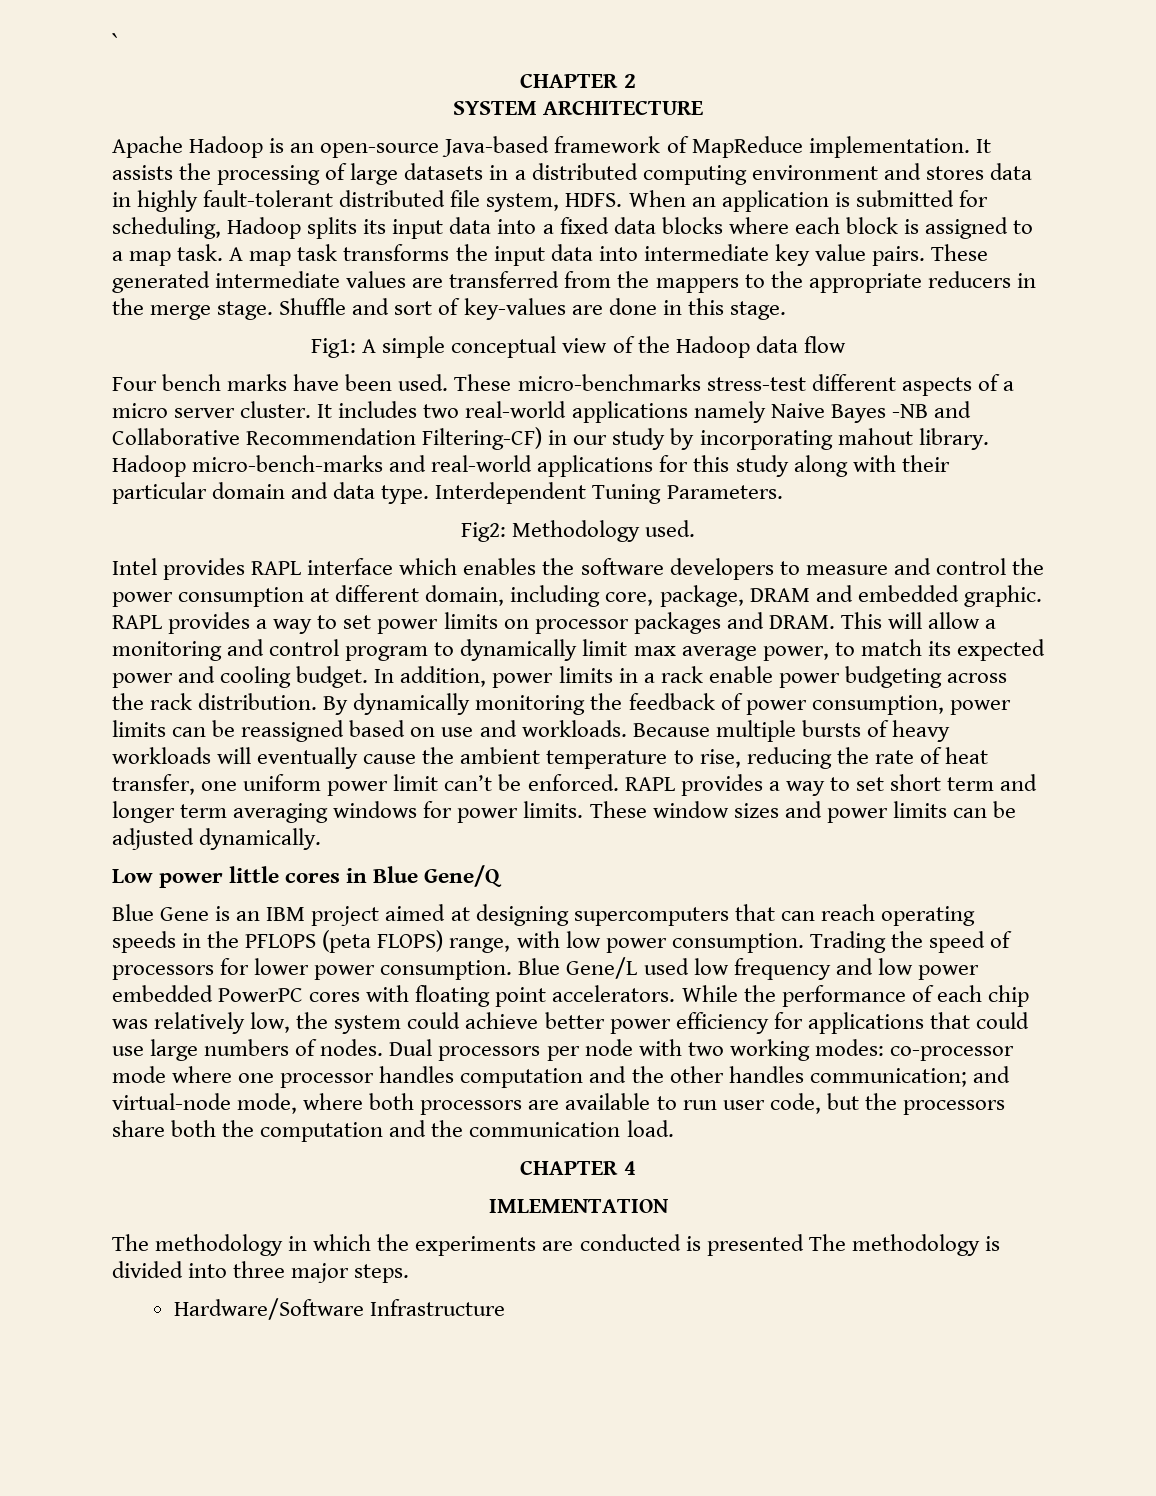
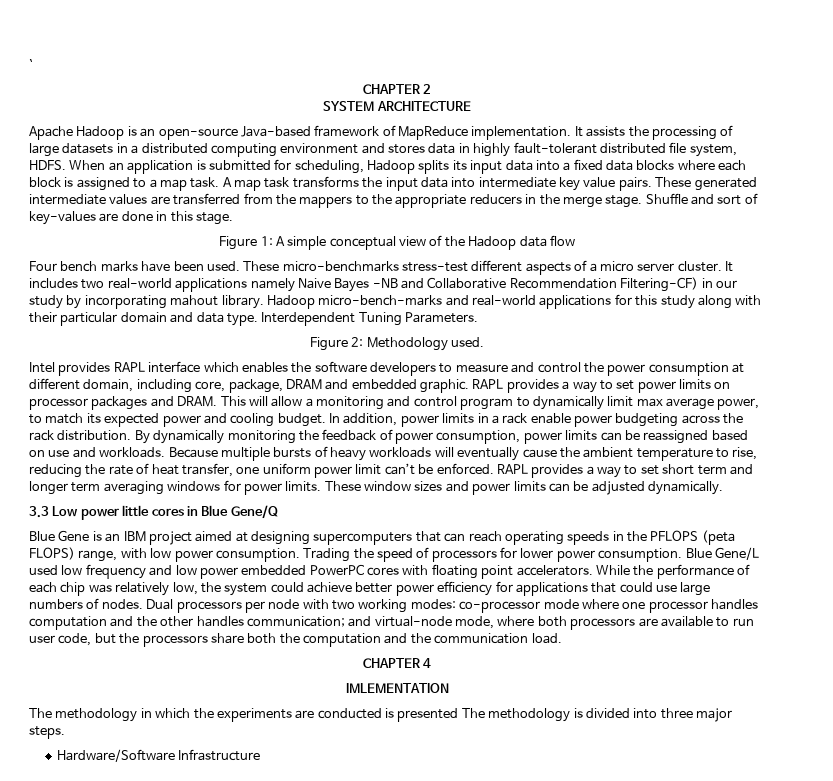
- Fig1: A simple conceptual view of the Hadoop data flow
+ Figure 1: A simple conceptual view of the Hadoop data flow
- Fig2: Methodology used.
+ Figure 2: Methodology used.
- Low power little cores in Blue Gene/Q
+ 3.3 Low power little cores in Blue Gene/Q

